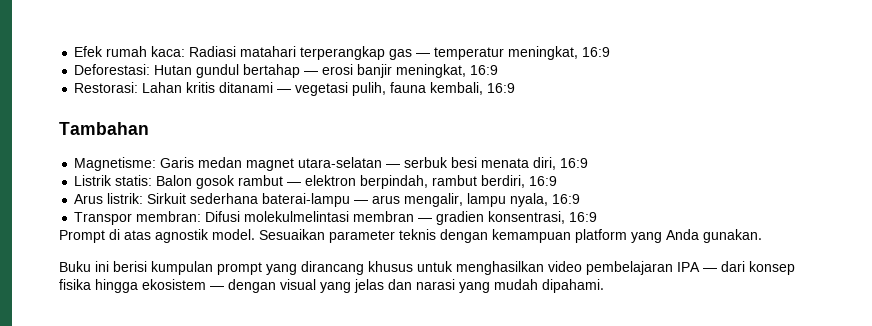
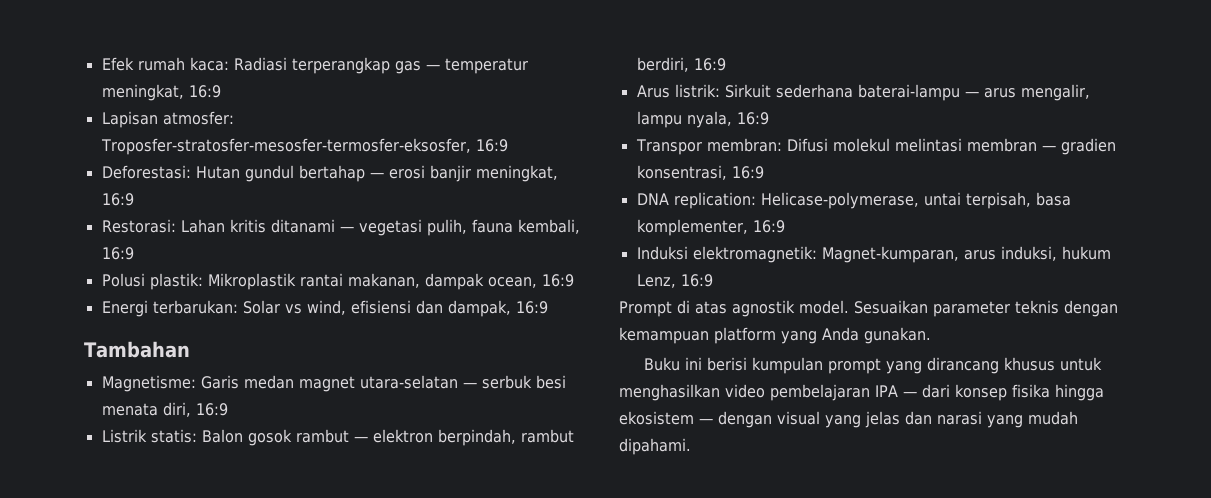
- Efek rumah kaca: Radiasi matahari terperangkap gas — temperatur meningkat, 16:9
+ Efek rumah kaca: Radiasi terperangkap gas — temperatur meningkat, 16:9
+ Lapisan atmosfer: Troposfer-stratosfer-mesosfer-termosfer-eksosfer, 16:9
+ Polusi plastik: Mikroplastik rantai makanan, dampak ocean, 16:9
+ Energi terbarukan: Solar vs wind, efisiensi dan dampak, 16:9
- Transpor membran: Difusi molekulmelintasi membran — gradien konsentrasi, 16:9
+ Transpor membran: Difusi molekul melintasi membran — gradien konsentrasi, 16:9
+ DNA replication: Helicase-polymerase, untai terpisah, basa komplementer, 16:9
+ Induksi elektromagnetik: Magnet-kumparan, arus induksi, hukum Lenz, 16:9

